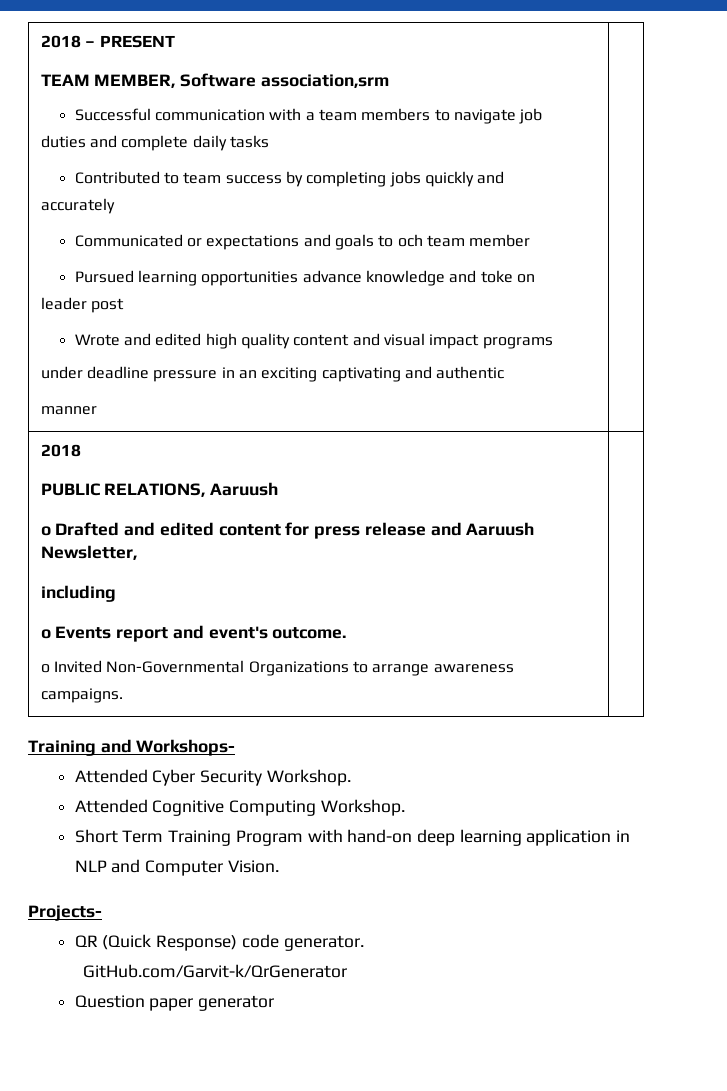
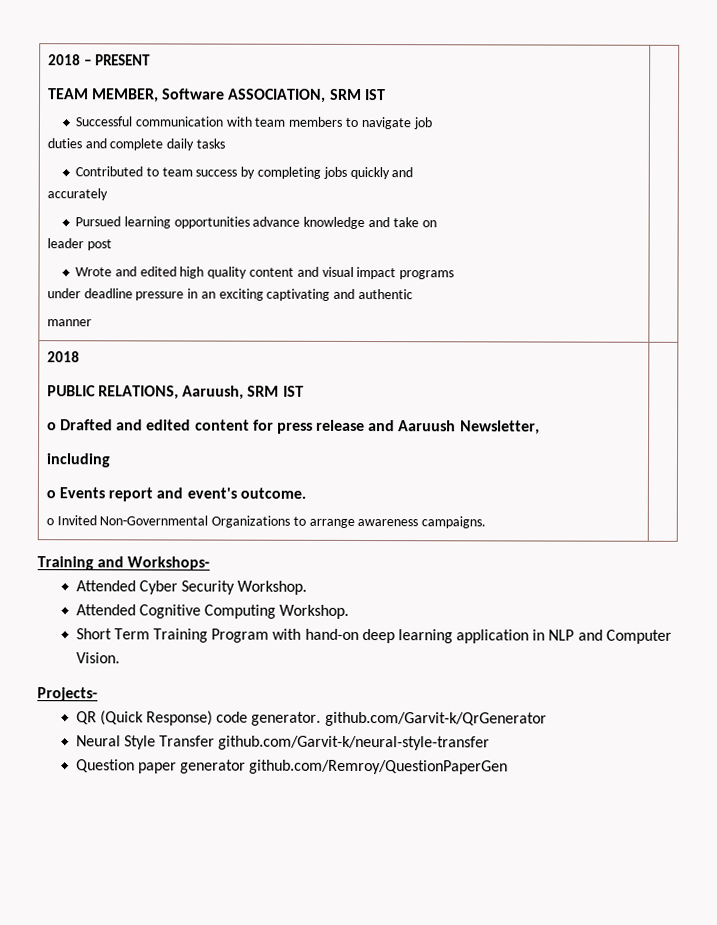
- TEAM MEMBER, Software association,srm
+ TEAM MEMBER, Software ASSOCIATION, SRM IST
- Successful communication with a team members to navigate job
+ Successful communication with team members to navigate job
- Communicated or expectations and goals to och team member
- Pursued learning opportunities advance knowledge and toke on
+ Pursued learning opportunities advance knowledge and take on
  manner |
  2018
- PUBLIC RELATIONS, Aaruush
+ PUBLIC RELATIONS, Aaruush, SRM IST
- QR (Quick Response) code generator.
- GitHub.com/Garvit-k/QrGenerator
+ QR (Quick Response) code generator. github.com/Garvit-k/QrGenerator
+ Neural Style Transfer github.com/Garvit-k/neural-style-transfer
- Question paper generator
+ Question paper generator github.com/Remroy/QuestionPaperGen

